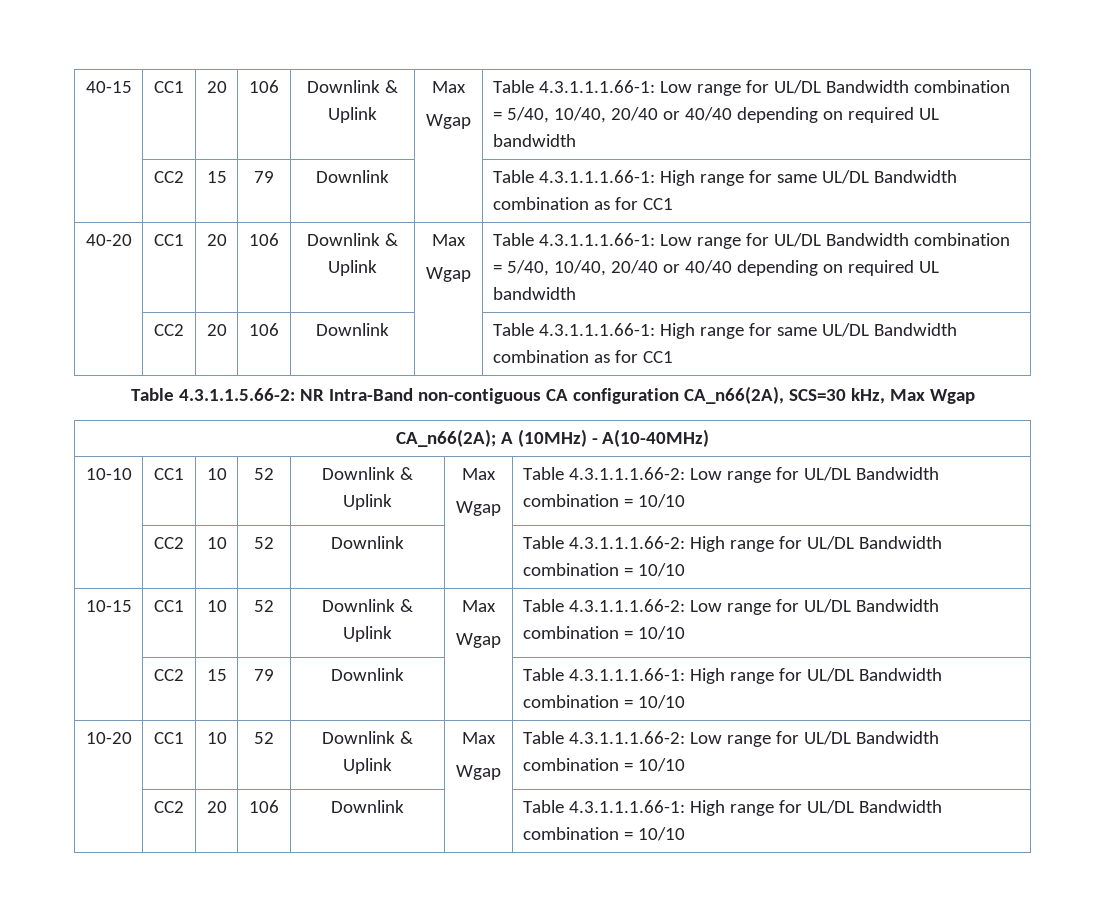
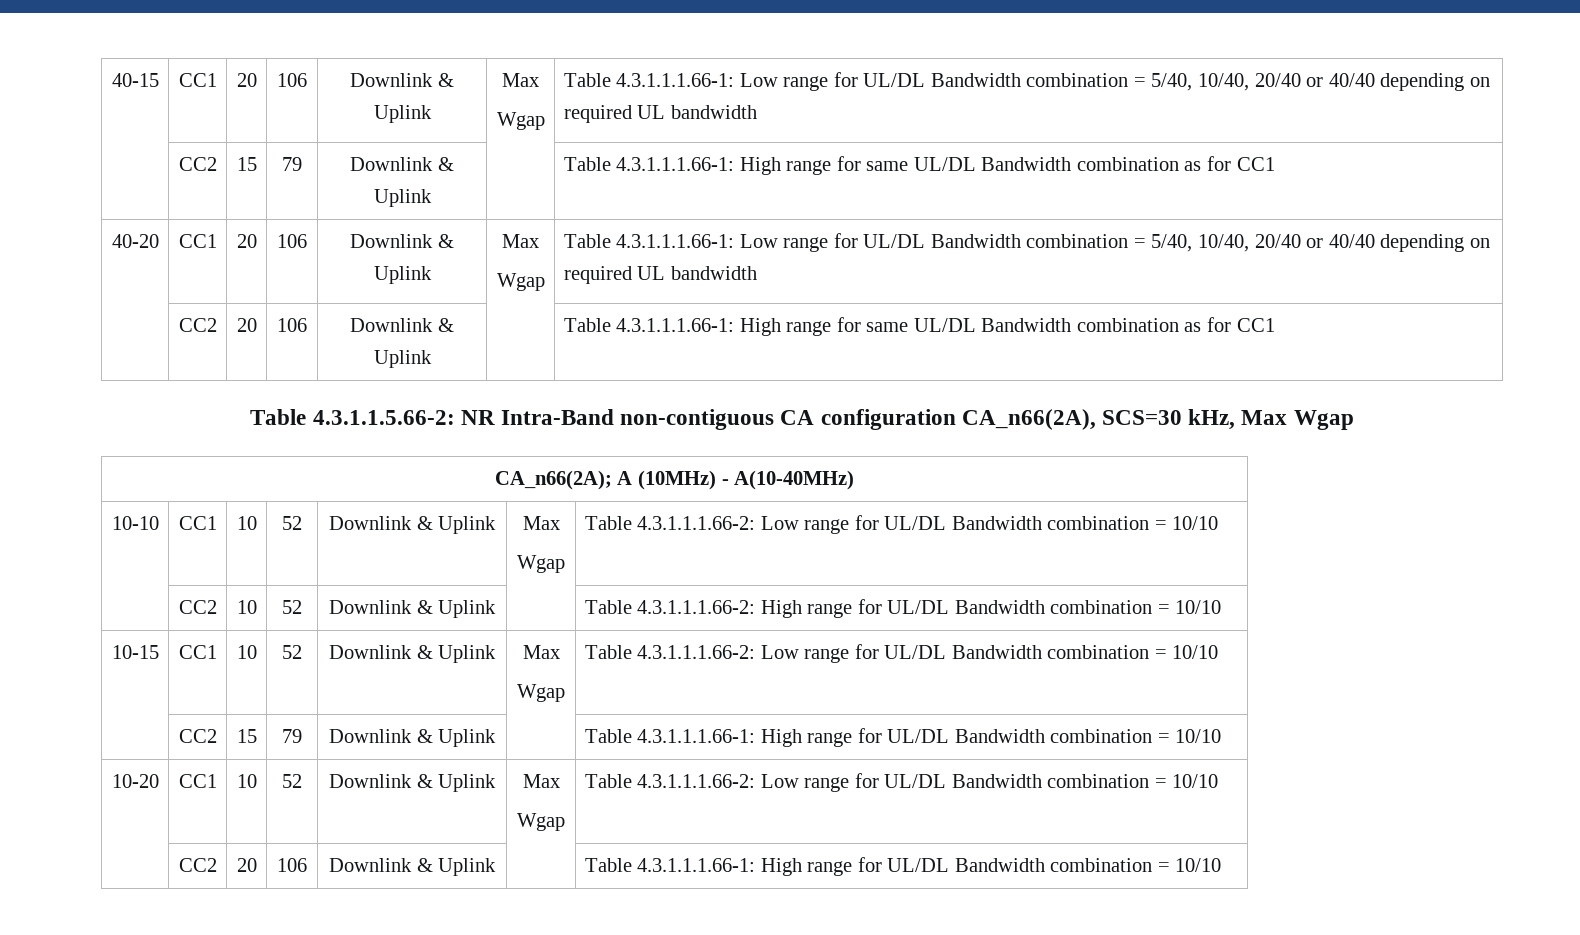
- | CC2 | 15 | 79 | Downlink | | Table 4.3.1.1.1.66-1: High range for same UL/DL Bandwidth combination as for CC1
+ | CC2 | 15 | 79 | Downlink & Uplink | | Table 4.3.1.1.1.66-1: High range for same UL/DL Bandwidth combination as for CC1
- | CC2 | 20 | 106 | Downlink | | Table 4.3.1.1.1.66-1: High range for same UL/DL Bandwidth combination as for CC1
+ | CC2 | 20 | 106 | Downlink & Uplink | | Table 4.3.1.1.1.66-1: High range for same UL/DL Bandwidth combination as for CC1
- | CC2 | 10 | 52 | Downlink | | Table 4.3.1.1.1.66-2: High range for UL/DL Bandwidth combination = 10/10
+ | CC2 | 10 | 52 | Downlink & Uplink | | Table 4.3.1.1.1.66-2: High range for UL/DL Bandwidth combination = 10/10
- | CC2 | 15 | 79 | Downlink | | Table 4.3.1.1.1.66-1: High range for UL/DL Bandwidth combination = 10/10
+ | CC2 | 15 | 79 | Downlink & Uplink | | Table 4.3.1.1.1.66-1: High range for UL/DL Bandwidth combination = 10/10
- | CC2 | 20 | 106 | Downlink | | Table 4.3.1.1.1.66-1: High range for UL/DL Bandwidth combination = 10/10
+ | CC2 | 20 | 106 | Downlink & Uplink | | Table 4.3.1.1.1.66-1: High range for UL/DL Bandwidth combination = 10/10

